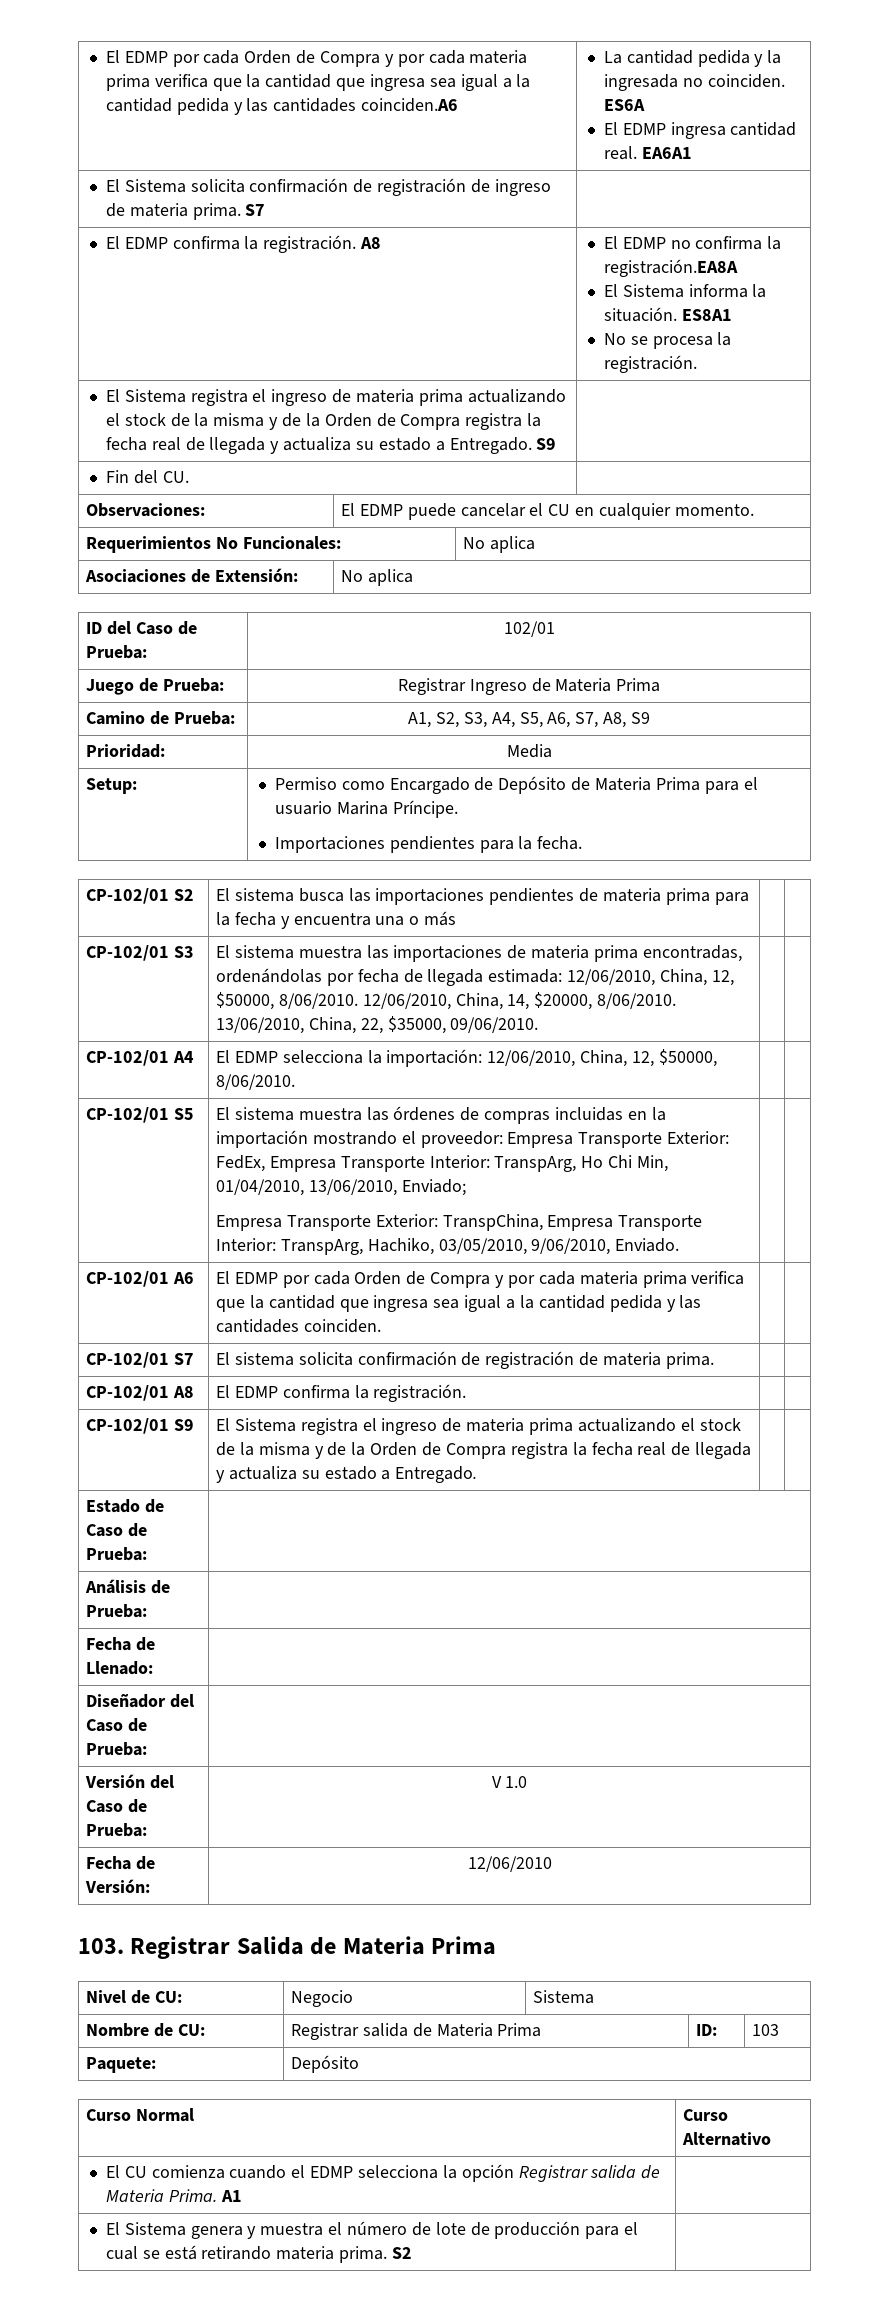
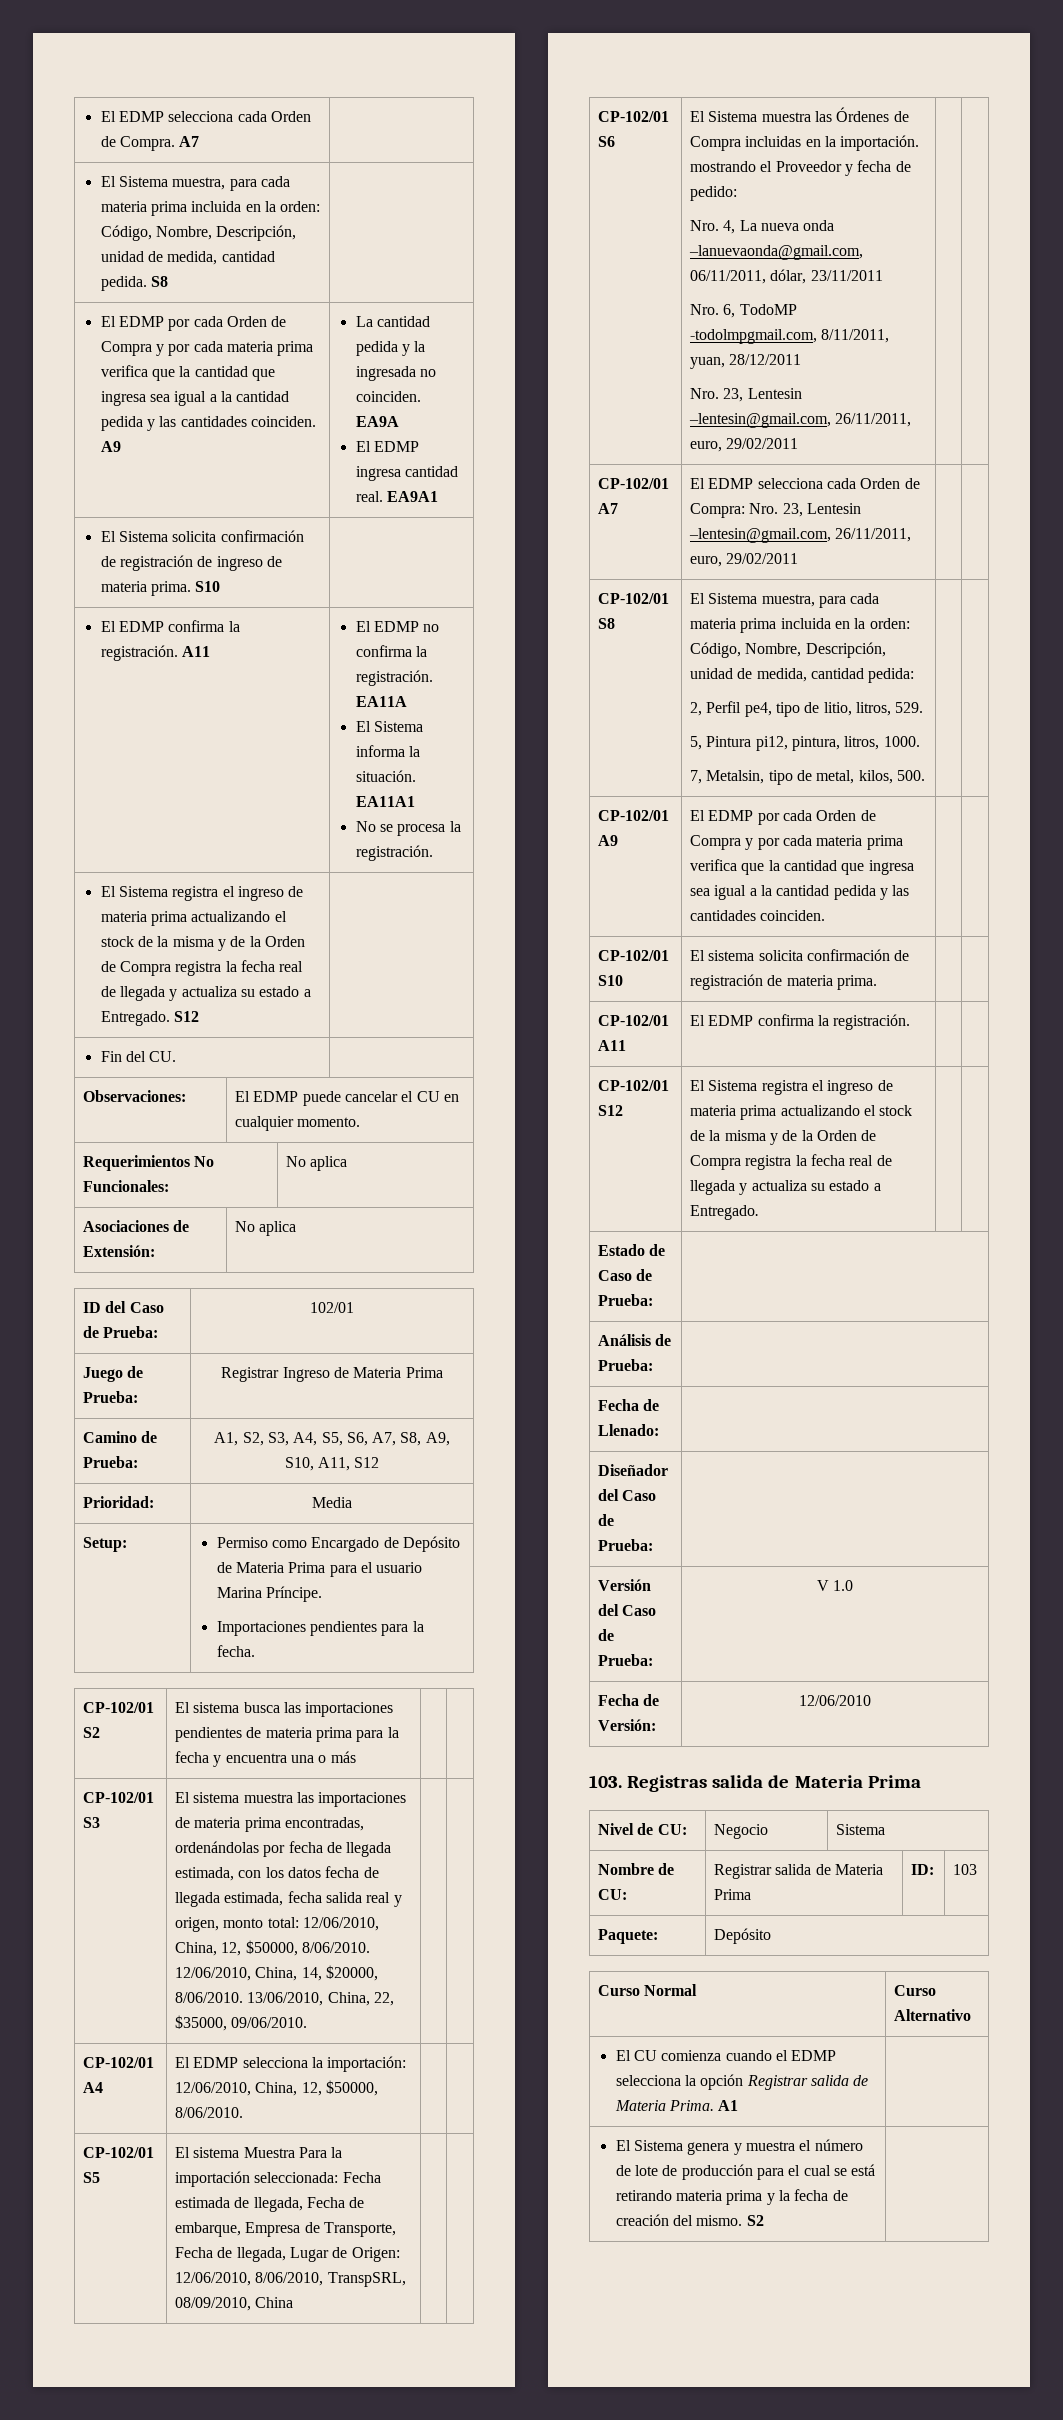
- El EDMP por cada Orden de Compra y por cada materia prima verifica que la cantidad que ingresa sea igual a la cantidad pedida y las cantidades coinciden.A6
+ El EDMP selecciona cada Orden de Compra. A7 |
+ El Sistema muestra, para cada materia prima incluida en la orden: Código, Nombre, Descripción, unidad de medida, cantidad pedida. S8 |
+ El EDMP por cada Orden de Compra y por cada materia prima verifica que la cantidad que ingresa sea igual a la cantidad pedida y las cantidades coinciden. A9
- ES6A
+ EA9A
- EA6A1
+ EA9A1
- El Sistema solicita confirmación de registración de ingreso de materia prima. S7 |
- El EDMP confirma la registración. A8 | El EDMP no confirma la registración.EA8A
- El Sistema informa la situación. ES8A1
+ El Sistema solicita confirmación de registración de ingreso de materia prima. S10 |
+ El EDMP confirma la registración. A11 | El EDMP no confirma la registración. EA11A
+ El Sistema informa la situación. EA11A1
- El Sistema registra el ingreso de materia prima actualizando el stock de la misma y de la Orden de Compra registra la fecha real de llegada y actualiza su estado a Entregado. S9 |
+ El Sistema registra el ingreso de materia prima actualizando el stock de la misma y de la Orden de Compra registra la fecha real de llegada y actualiza su estado a Entregado. S12 |
- Camino de Prueba: | A1, S2, S3, A4, S5, A6, S7, A8, S9
+ Camino de Prueba: | A1, S2, S3, A4, S5, S6, A7, S8, A9, S10, A11, S12
- El sistema muestra las importaciones de materia prima encontradas, ordenándolas por fecha de llegada estimada: 12/06/2010, China, 12, $50000, 8/06/2010.
+ El sistema muestra las importaciones de materia prima encontradas, ordenándolas por fecha de llegada estimada, con los datos fecha de llegada estimada, fecha salida real y origen, monto total: 12/06/2010, China, 12, $50000, 8/06/2010.
- El sistema muestra las órdenes de compras incluidas en la importación mostrando el proveedor: Empresa Transporte Exterior: FedEx, Empresa Transporte Interior: TranspArg, Ho Chi Min, 01/04/2010, 13/06/2010, Enviado;
- Empresa Transporte Exterior: TranspChina, Empresa Transporte Interior: TranspArg, Hachiko, 03/05/2010, 9/06/2010, Enviado. | |
- CP-102/01 A6 | El EDMP por cada Orden de Compra y por cada materia prima verifica que la cantidad que ingresa sea igual a la cantidad pedida y las cantidades coinciden. | |
+ El sistema Muestra Para la importación seleccionada: Fecha estimada de llegada, Fecha de embarque, Empresa de Transporte, Fecha de llegada, Lugar de Origen: 12/06/2010, 8/06/2010, TranspSRL, 08/09/2010, China | |
+ CP-102/01 S6 | El Sistema muestra las Órdenes de Compra incluidas en la importación. mostrando el Proveedor y fecha de pedido:
+ Nro. 4, La nueva onda –lanuevaonda@gmail.com, 06/11/2011, dólar, 23/11/2011
+ Nro. 6, TodoMP -todolmpgmail.com, 8/11/2011, yuan, 28/12/2011
+ Nro. 23, Lentesin –lentesin@gmail.com, 26/11/2011, euro, 29/02/2011 | |
+ CP-102/01 A7 | El EDMP selecciona cada Orden de Compra: Nro. 23, Lentesin –lentesin@gmail.com, 26/11/2011, euro, 29/02/2011 | |
+ CP-102/01 S8 | El Sistema muestra, para cada materia prima incluida en la orden: Código, Nombre, Descripción, unidad de medida, cantidad pedida:
+ 2, Perfil pe4, tipo de litio, litros, 529.
+ 5, Pintura pi12, pintura, litros, 1000.
+ 7, Metalsin, tipo de metal, kilos, 500. | |
+ CP-102/01 A9 | El EDMP por cada Orden de Compra y por cada materia prima verifica que la cantidad que ingresa sea igual a la cantidad pedida y las cantidades coinciden. | |
- CP-102/01 S7 | El sistema solicita confirmación de registración de materia prima. | |
+ CP-102/01 S10 | El sistema solicita confirmación de registración de materia prima. | |
- CP-102/01 A8 | El EDMP confirma la registración. | |
+ CP-102/01 A11 | El EDMP confirma la registración. | |
- CP-102/01 S9 | El Sistema registra el ingreso de materia prima actualizando el stock de la misma y de la Orden de Compra registra la fecha real de llegada y actualiza su estado a Entregado. | |
+ CP-102/01 S12 | El Sistema registra el ingreso de materia prima actualizando el stock de la misma y de la Orden de Compra registra la fecha real de llegada y actualiza su estado a Entregado. | |
- 103. Registrar Salida de Materia Prima
+ 103. Registras salida de Materia Prima
- El Sistema genera y muestra el número de lote de producción para el cual se está retirando materia prima. S2 |
+ El Sistema genera y muestra el número de lote de producción para el cual se está retirando materia prima y la fecha de creación del mismo. S2 |

